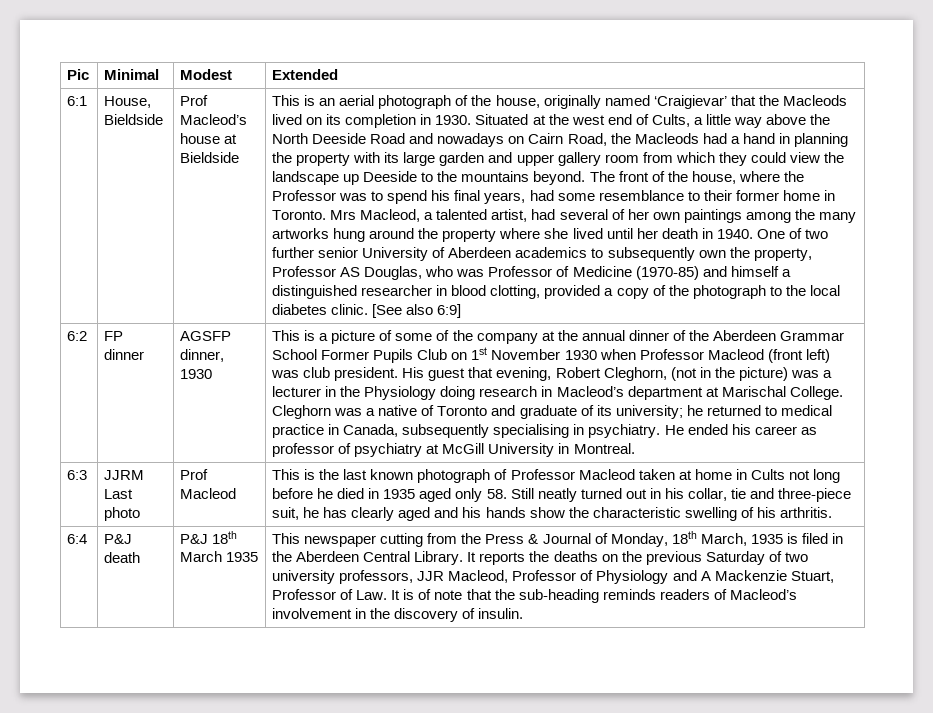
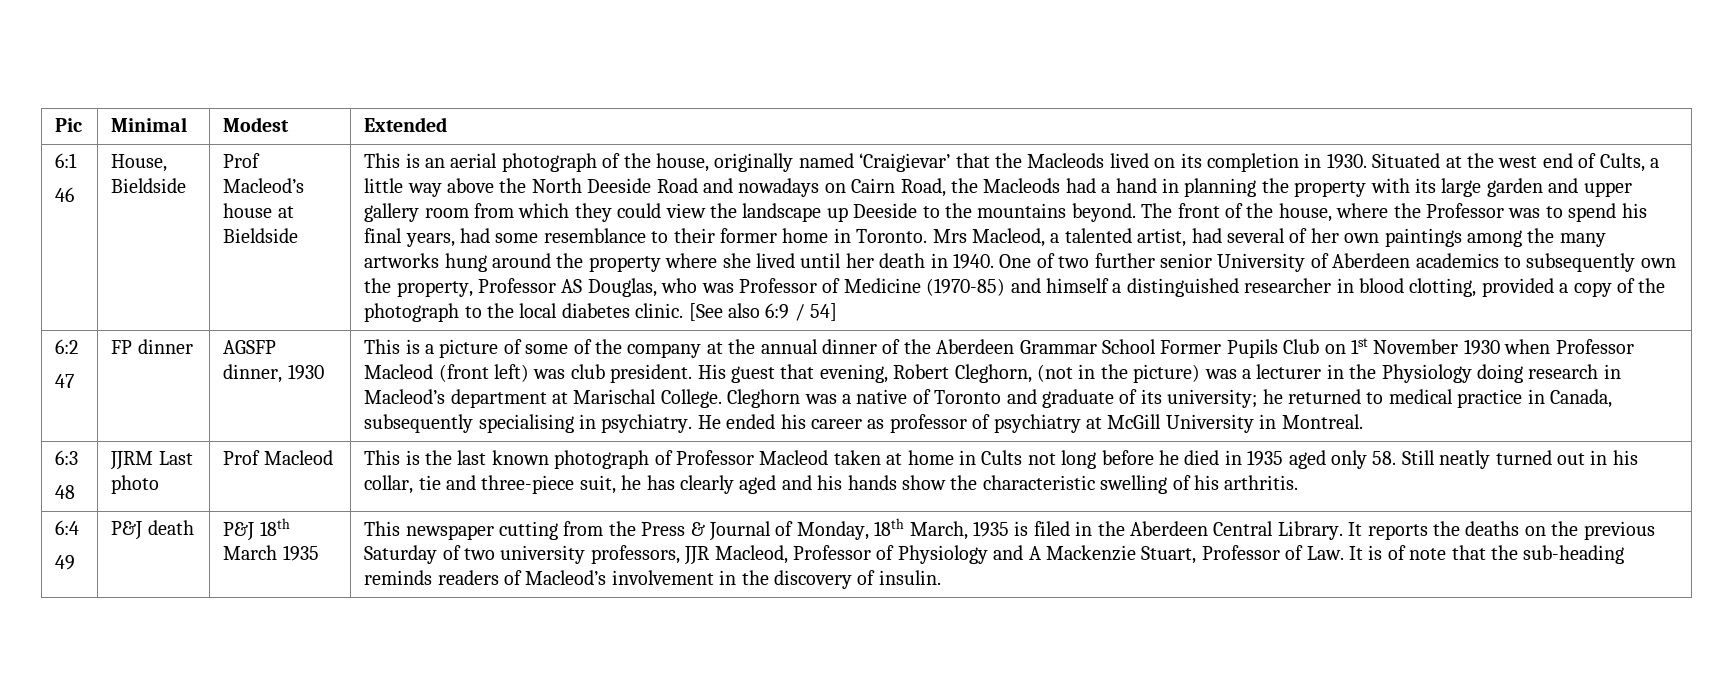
+ 46
- [See also 6:9]
+ [See also 6:9 / 54]
+ 47
+ 48
+ 49

